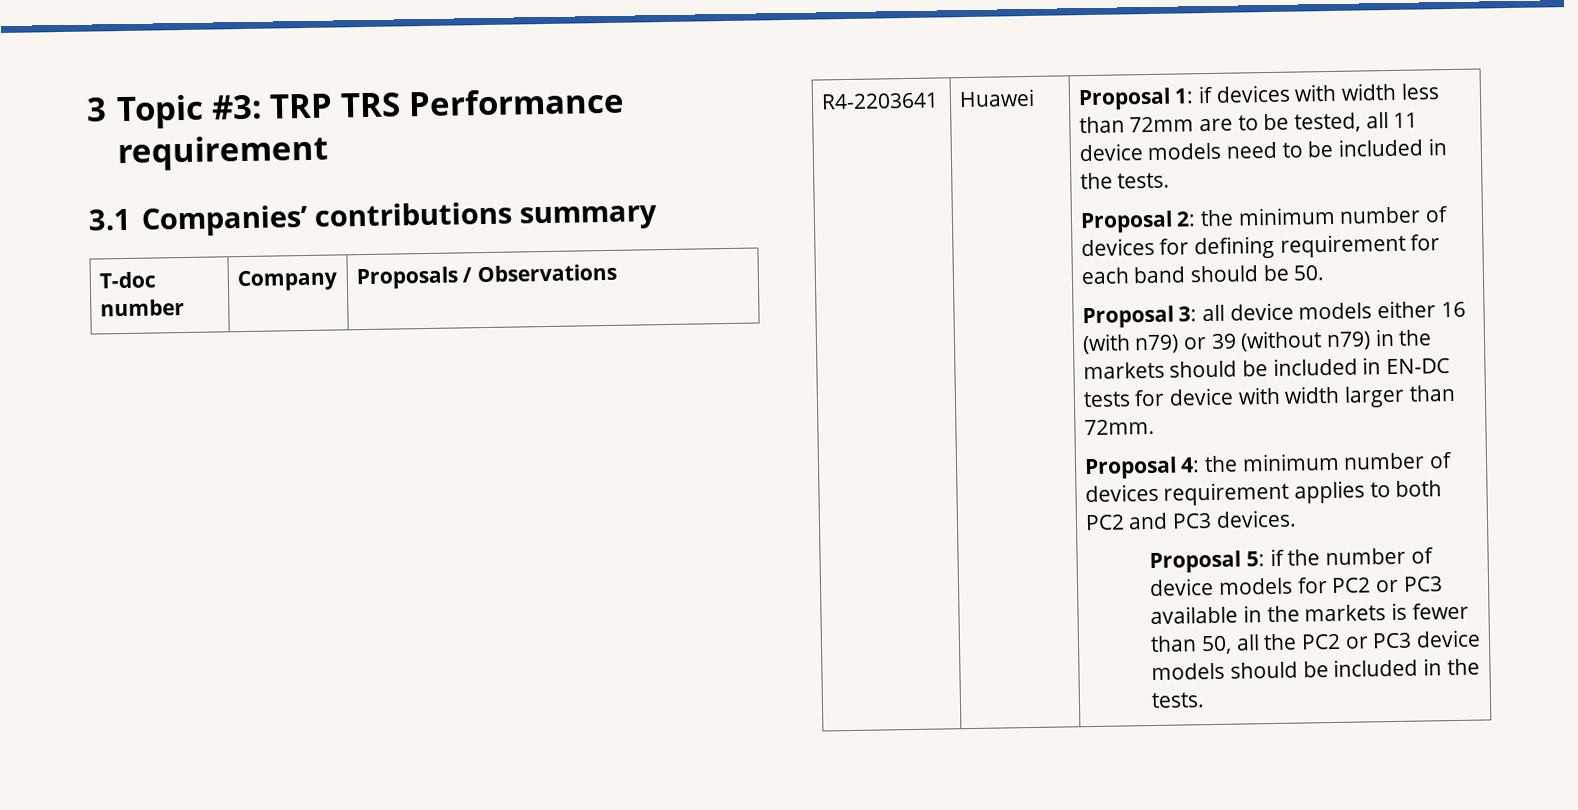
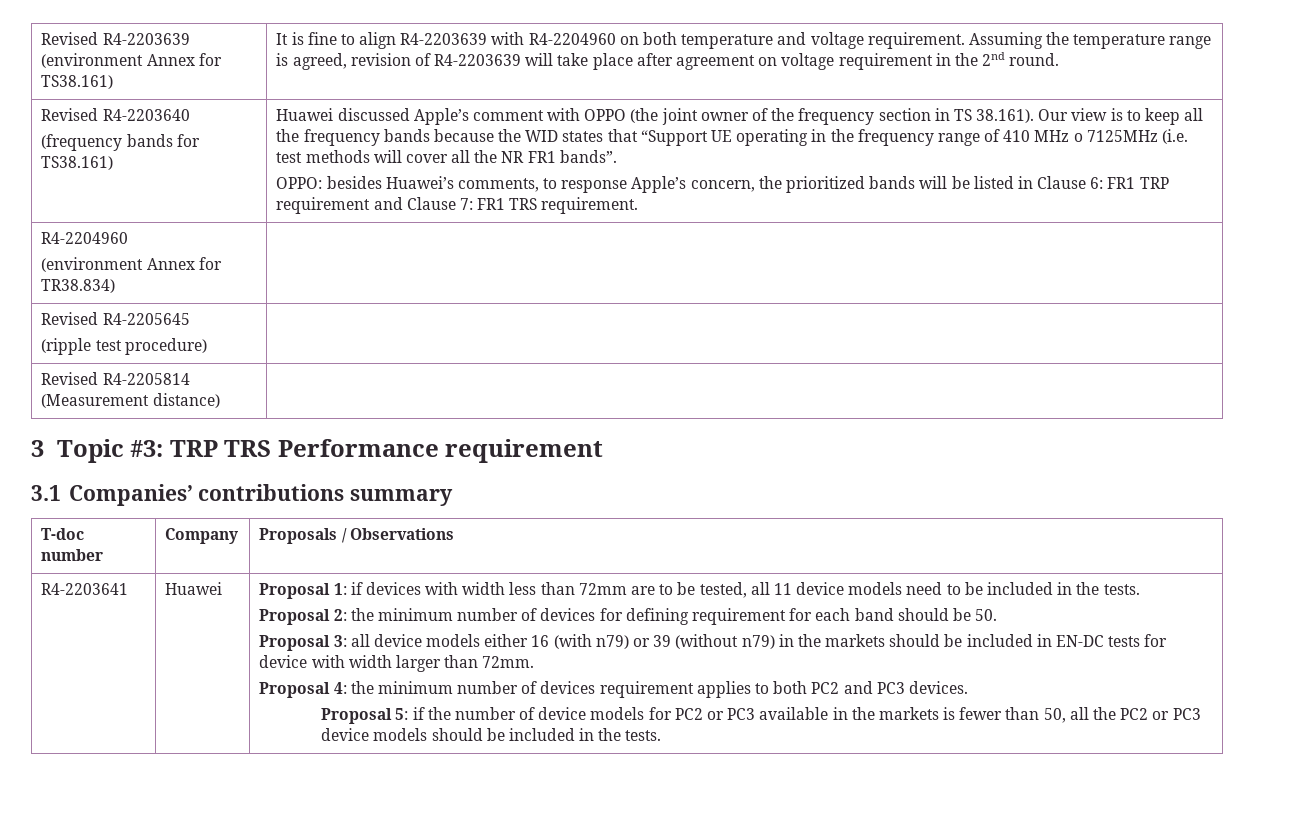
+ Revised R4-2203639 (environment Annex for TS38.161) | It is fine to align R4-2203639 with R4-2204960 on both temperature and voltage requirement. Assuming the temperature range is agreed, revision of R4-2203639 will take place after agreement on voltage requirement in the 2nd round.
+ Revised R4-2203640
+ (frequency bands for TS38.161) | Huawei discussed Apple’s comment with OPPO (the joint owner of the frequency section in TS 38.161). Our view is to keep all the frequency bands because the WID states that “Support UE operating in the frequency range of 410 MHz o 7125MHz (i.e. test methods will cover all the NR FR1 bands”.
+ OPPO: besides Huawei’s comments, to response Apple’s concern, the prioritized bands will be listed in Clause 6: FR1 TRP requirement and Clause 7: FR1 TRS requirement.
+ R4-2204960
+ (environment Annex for TR38.834) |
+ Revised R4-2205645
+ (ripple test procedure) |
+ Revised R4-2205814 (Measurement distance) |

